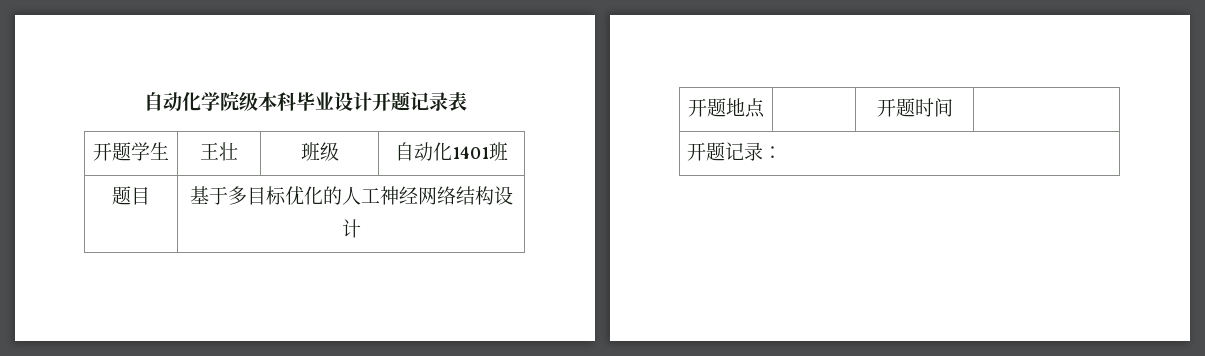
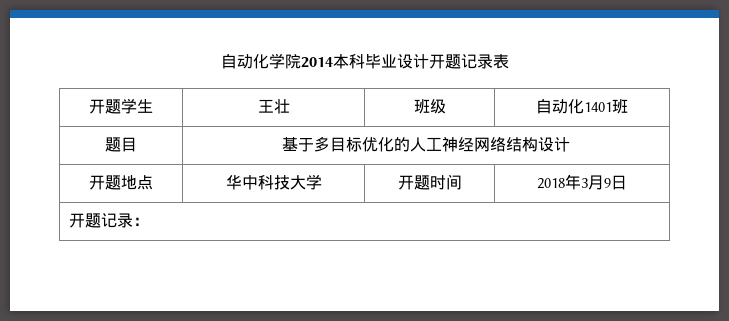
- 自动化学院级本科毕业设计开题记录表
+ 自动化学院2014本科毕业设计开题记录表
- 开题地点 | | 开题时间 |
+ 开题地点 | 华中科技大学 | 开题时间 | 2018年3月9日

